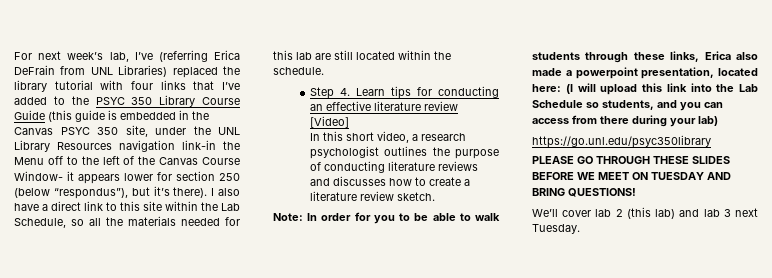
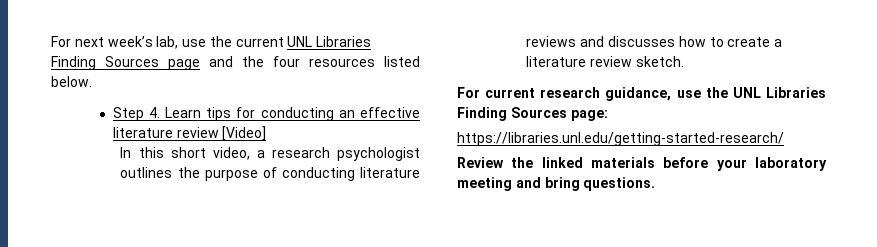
- For next week’s lab, I’ve (referring Erica DeFrain from UNL Libraries) replaced the library tutorial with four links that I’ve added to the PSYC 350 Library Course Guide (this guide is embedded in the Canvas PSYC 350 site, under the UNL Library Resources navigation link-in the Menu off to the left of the Canvas Course Window- it appears lower for section 250 (below “respondus”), but it’s there). I also have a direct link to this site within the Lab Schedule, so all the materials needed for this lab are still located within the schedule.
+ For next week’s lab, use the current UNL Libraries Finding Sources page and the four resources listed below.
- Note: In order for you to be able to walk students through these links, Erica also made a powerpoint presentation, located here: (I will upload this link into the Lab Schedule so students, and you can access from there during your lab)
- https://go.unl.edu/psyc350library
- PLEASE GO THROUGH THESE SLIDES BEFORE WE MEET ON TUESDAY AND BRING QUESTIONS!
- We’ll cover lab 2 (this lab) and lab 3 next Tuesday.
+ For current research guidance, use the UNL Libraries Finding Sources page:
+ https://libraries.unl.edu/getting-started-research/
+ Review the linked materials before your laboratory meeting and bring questions.

